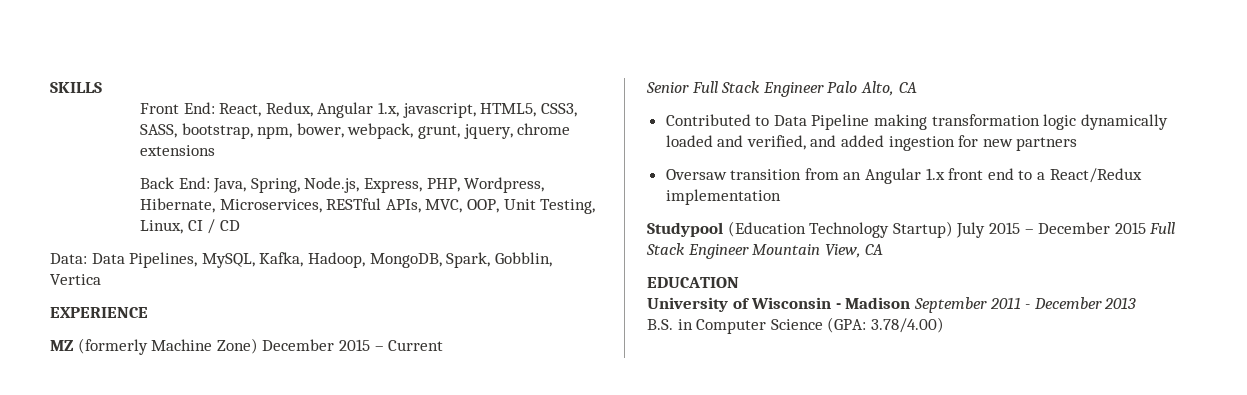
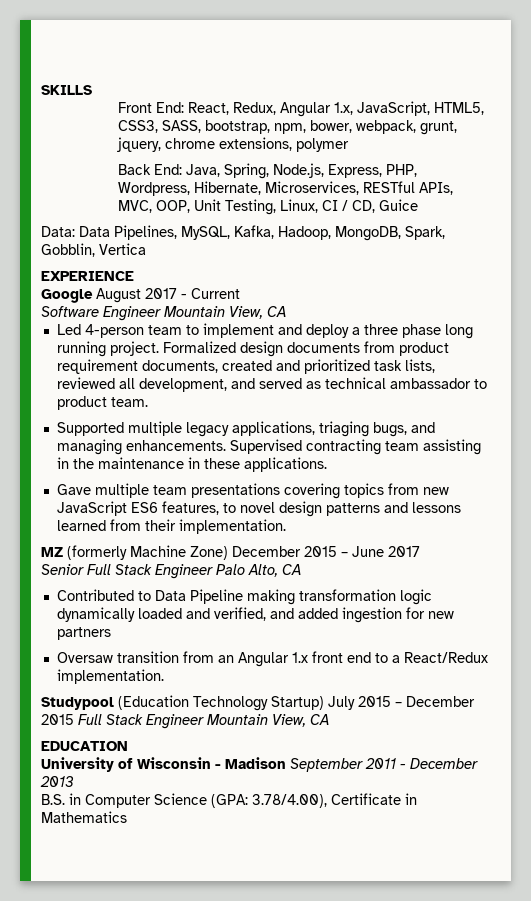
- Front End: React, Redux, Angular 1.x, javascript, HTML5, CSS3, SASS, bootstrap, npm, bower, webpack, grunt, jquery, chrome extensions
+ Front End: React, Redux, Angular 1.x, JavaScript, HTML5, CSS3, SASS, bootstrap, npm, bower, webpack, grunt, jquery, chrome extensions, polymer
- Back End: Java, Spring, Node.js, Express, PHP, Wordpress, Hibernate, Microservices, RESTful APIs, MVC, OOP, Unit Testing, Linux, CI / CD
+ Back End: Java, Spring, Node.js, Express, PHP, Wordpress, Hibernate, Microservices, RESTful APIs, MVC, OOP, Unit Testing, Linux, CI / CD, Guice
+ Google August 2017 - Current
+ Software Engineer Mountain View, CA
+ Led 4-person team to implement and deploy a three phase long running project. Formalized design documents from product requirement documents, created and prioritized task lists, reviewed all development, and served as technical ambassador to product team.
+ Supported multiple legacy applications, triaging bugs, and managing enhancements. Supervised contracting team assisting in the maintenance in these applications.
+ Gave multiple team presentations covering topics from new JavaScript ES6 features, to novel design patterns and lessons learned from their implementation.
- MZ (formerly Machine Zone) December 2015 – Current
+ MZ (formerly Machine Zone) December 2015 – June 2017
- Oversaw transition from an Angular 1.x front end to a React/Redux implementation
+ Oversaw transition from an Angular 1.x front end to a React/Redux implementation.
- B.S. in Computer Science (GPA: 3.78/4.00)
+ B.S. in Computer Science (GPA: 3.78/4.00), Certificate in Mathematics

